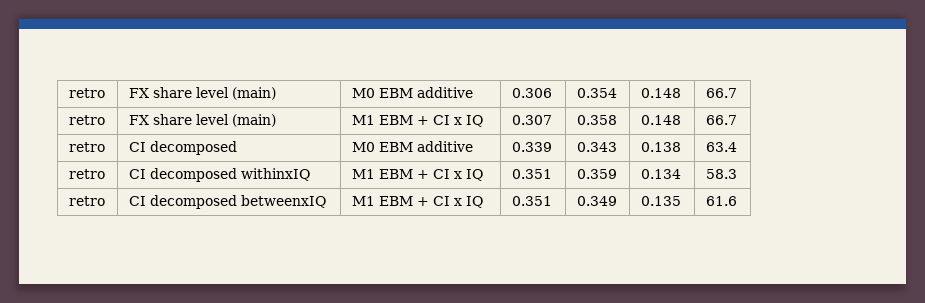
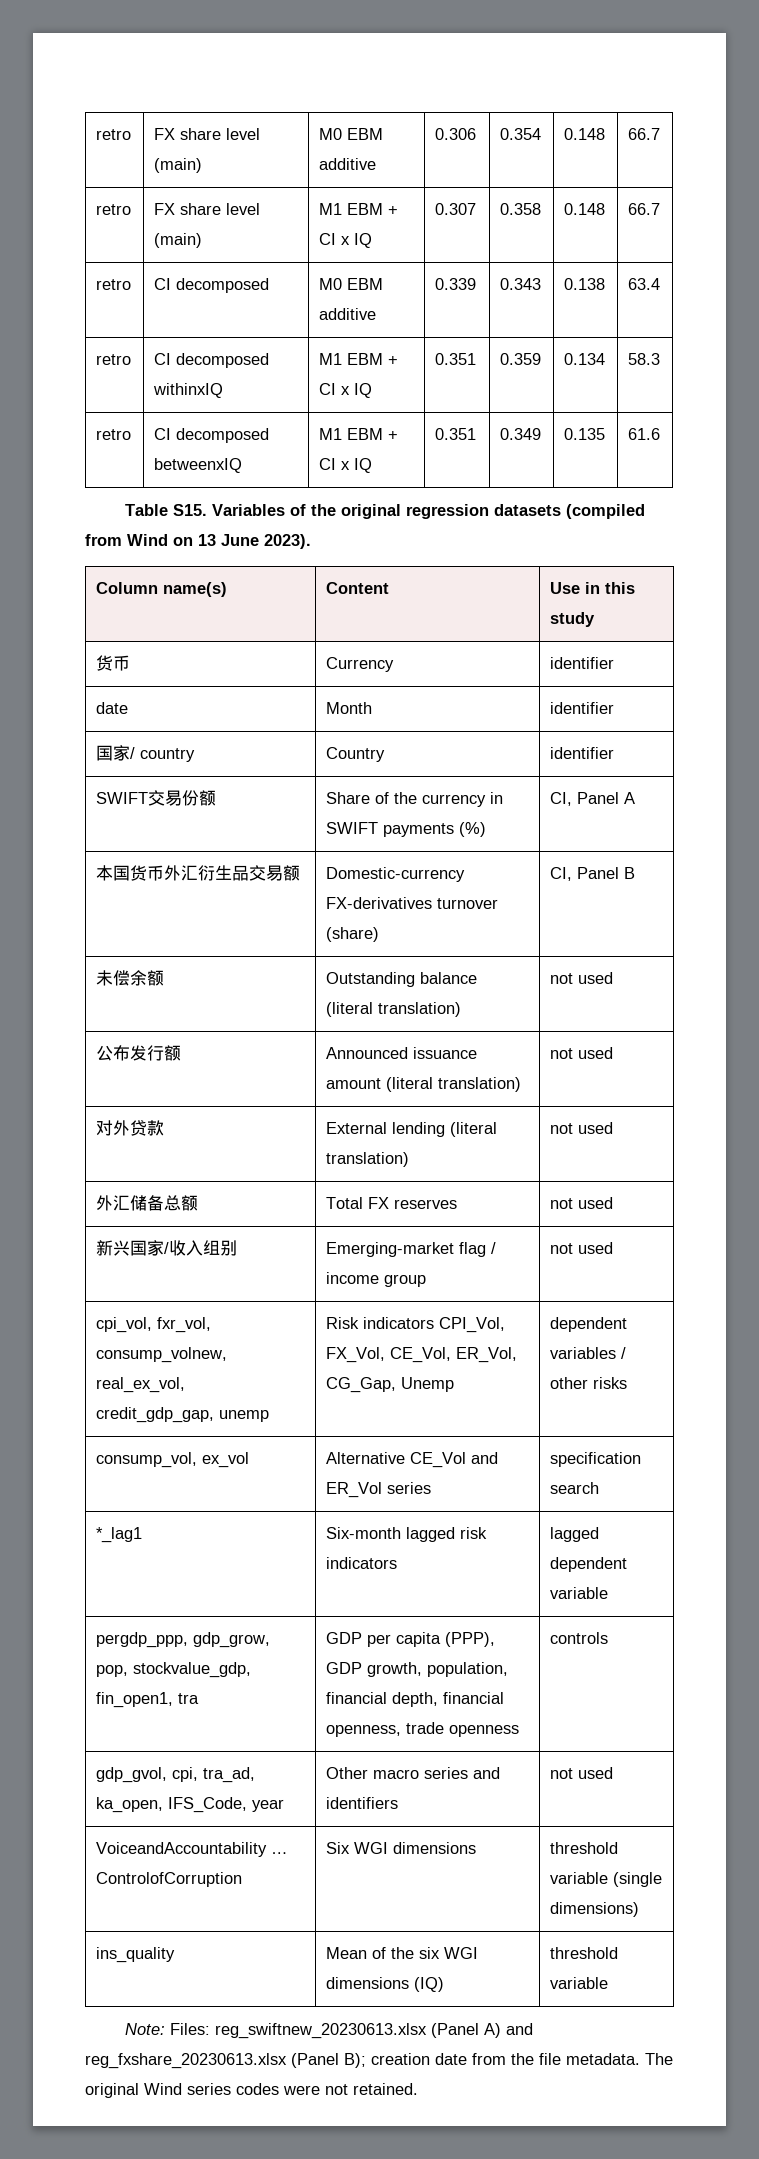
+ Table S15. Variables of the original regression datasets (compiled from Wind on 13 June 2023).
+ Column name(s) | Content | Use in this study
+ 货币 | Currency | identifier
+ date | Month | identifier
+ 国家/ country | Country | identifier
+ SWIFT交易份额 | Share of the currency in SWIFT payments (%) | CI, Panel A
+ 本国货币外汇衍生品交易额 | Domestic-currency FX-derivatives turnover (share) | CI, Panel B
+ 未偿余额 | Outstanding balance (literal translation) | not used
+ 公布发行额 | Announced issuance amount (literal translation) | not used
+ 对外贷款 | External lending (literal translation) | not used
+ 外汇储备总额 | Total FX reserves | not used
+ 新兴国家/收入组别 | Emerging-market flag / income group | not used
+ cpi_vol, fxr_vol, consump_volnew, real_ex_vol, credit_gdp_gap, unemp | Risk indicators CPI_Vol, FX_Vol, CE_Vol, ER_Vol, CG_Gap, Unemp | dependent variables / other risks
+ consump_vol, ex_vol | Alternative CE_Vol and ER_Vol series | specification search
+ *_lag1 | Six-month lagged risk indicators | lagged dependent variable
+ pergdp_ppp, gdp_grow, pop, stockvalue_gdp, fin_open1, tra | GDP per capita (PPP), GDP growth, population, financial depth, financial openness, trade openness | controls
+ gdp_gvol, cpi, tra_ad, ka_open, IFS_Code, year | Other macro series and identifiers | not used
+ VoiceandAccountability … ControlofCorruption | Six WGI dimensions | threshold variable (single dimensions)
+ ins_quality | Mean of the six WGI dimensions (IQ) | threshold variable
+ Note: Files: reg_swiftnew_20230613.xlsx (Panel A) and reg_fxshare_20230613.xlsx (Panel B); creation date from the file metadata. The original Wind series codes were not retained.

